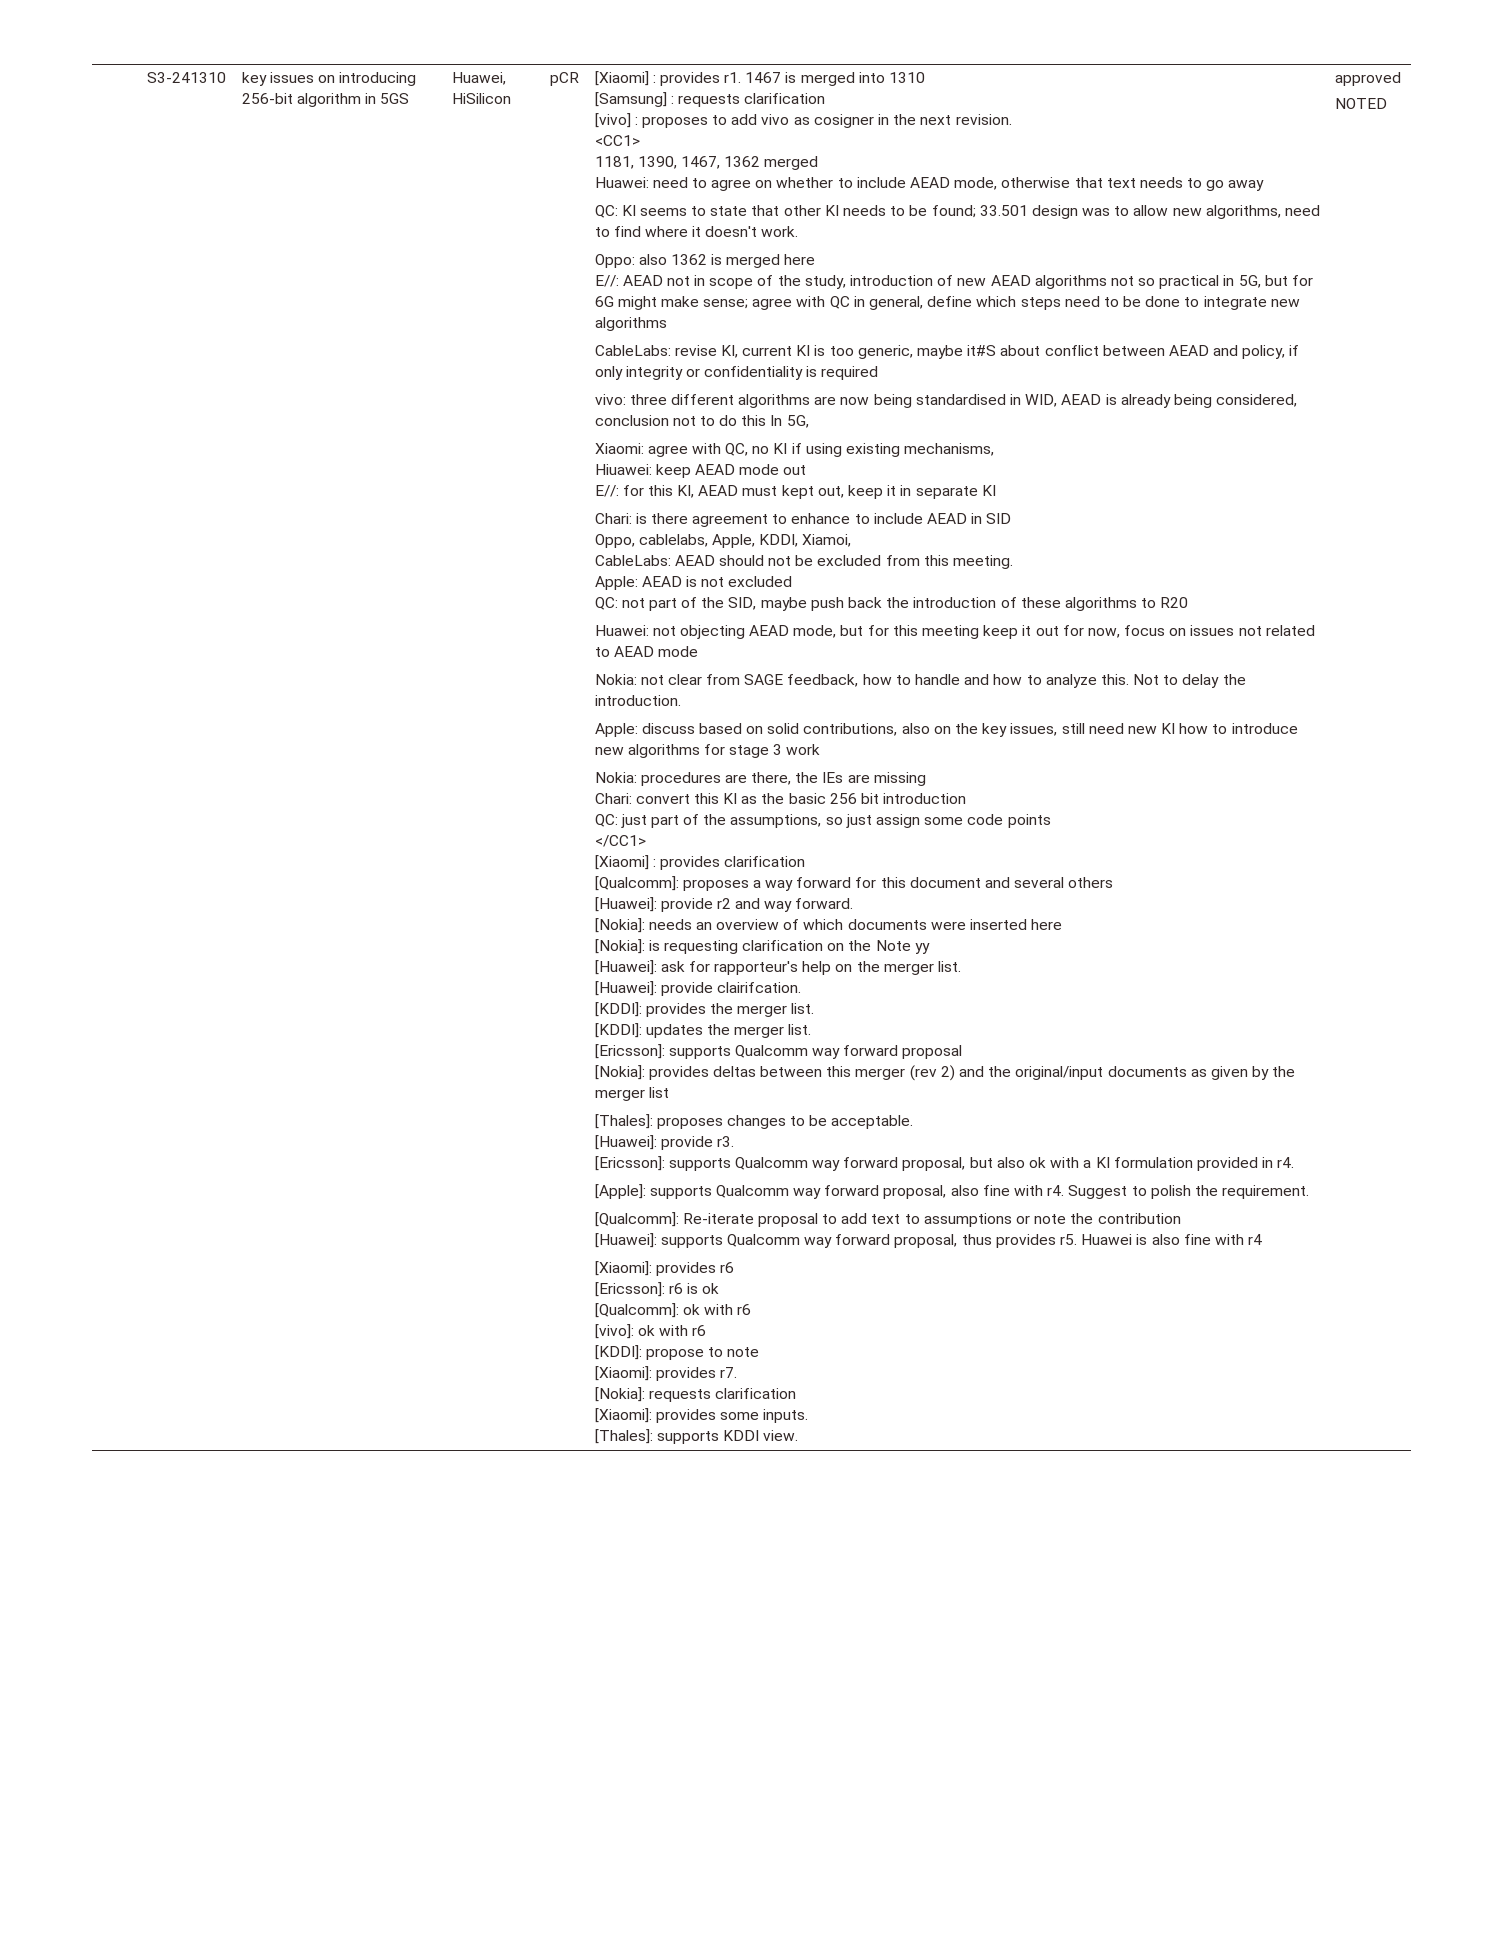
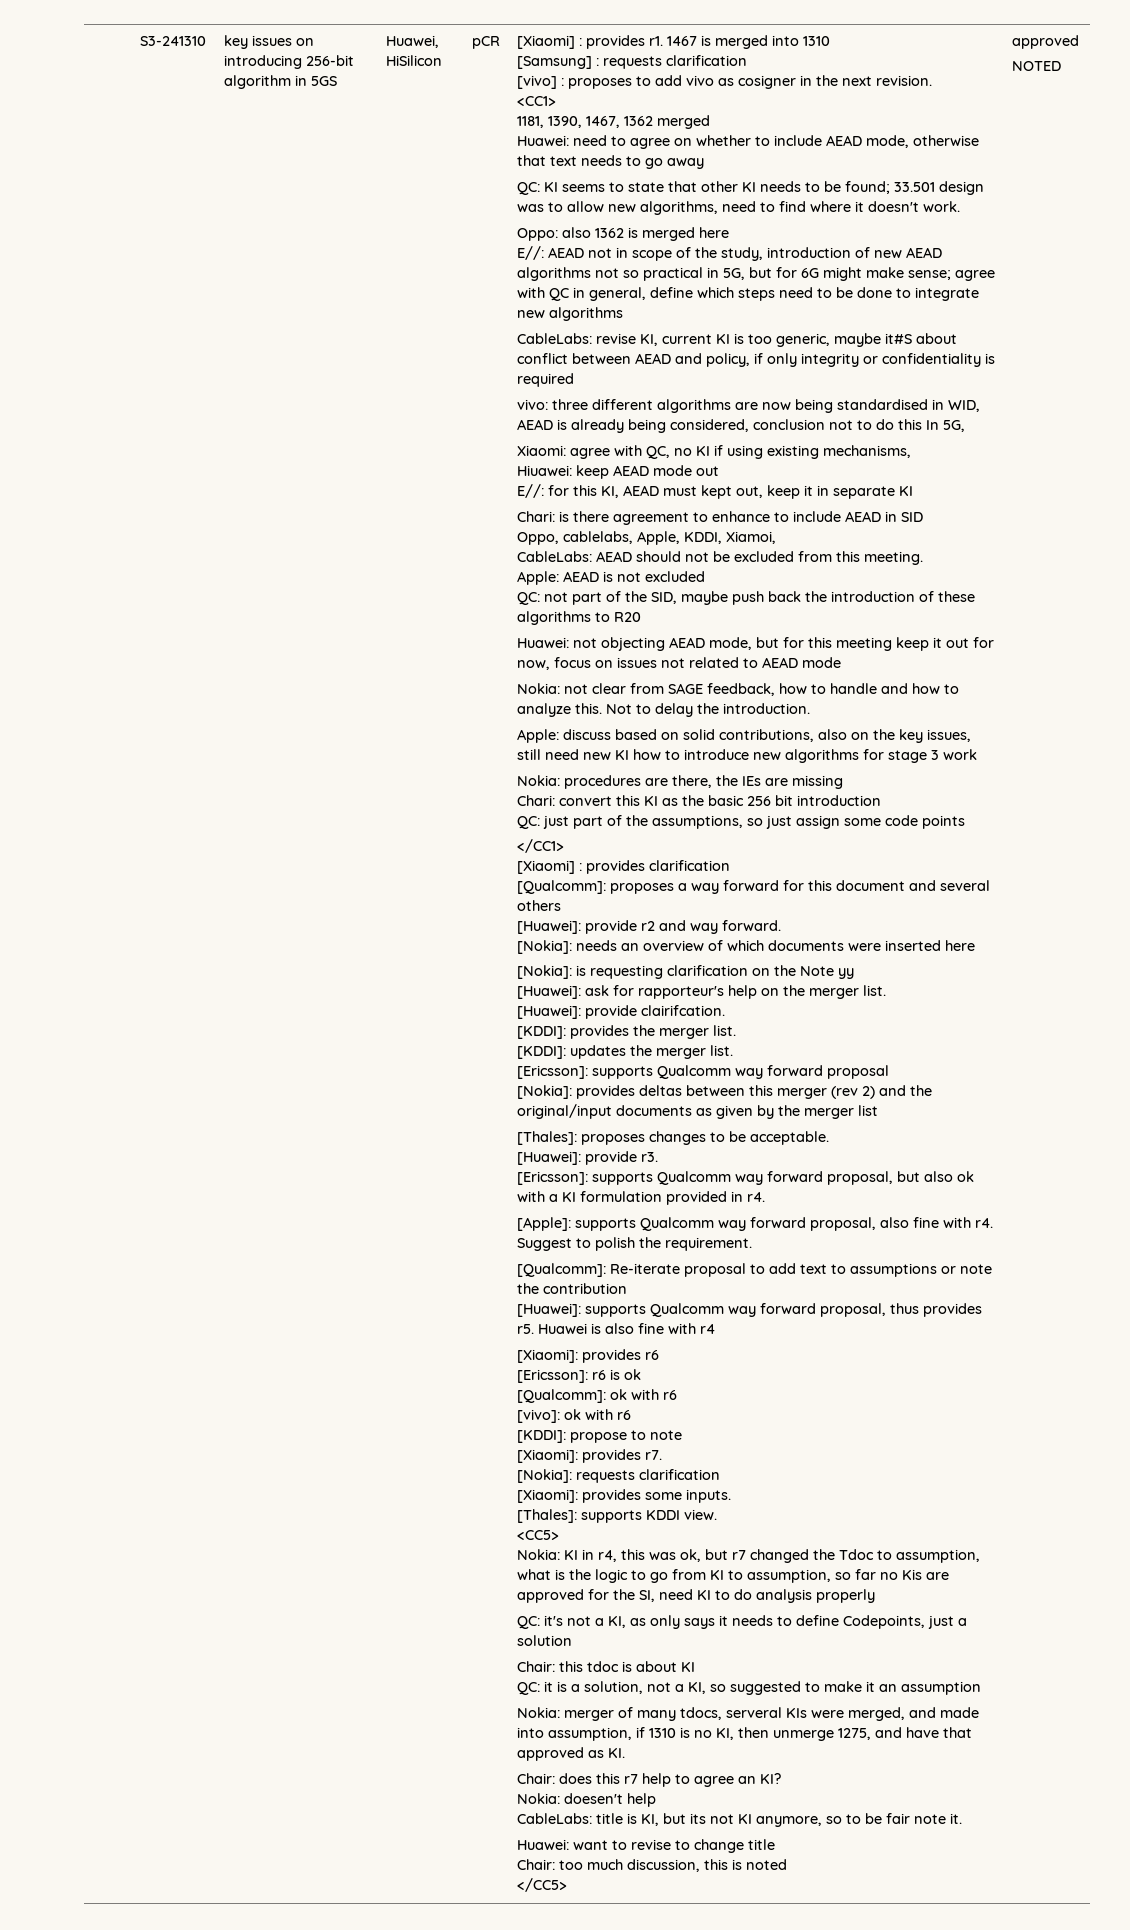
+ <CC5>
+ Nokia: KI in r4, this was ok, but r7 changed the Tdoc to assumption, what is the logic to go from KI to assumption, so far no Kis are approved for the SI, need KI to do analysis properly
+ QC: it's not a KI, as only says it needs to define Codepoints, just a solution
+ Chair: this tdoc is about KI
+ QC: it is a solution, not a KI, so suggested to make it an assumption
+ Nokia: merger of many tdocs, serveral KIs were merged, and made into assumption, if 1310 is no KI, then unmerge 1275, and have that approved as KI.
+ Chair: does this r7 help to agree an KI?
+ Nokia: doesen't help
+ CableLabs: title is KI, but its not KI anymore, so to be fair note it.
+ Huawei: want to revise to change title
+ Chair: too much discussion, this is noted
+ </CC5>

